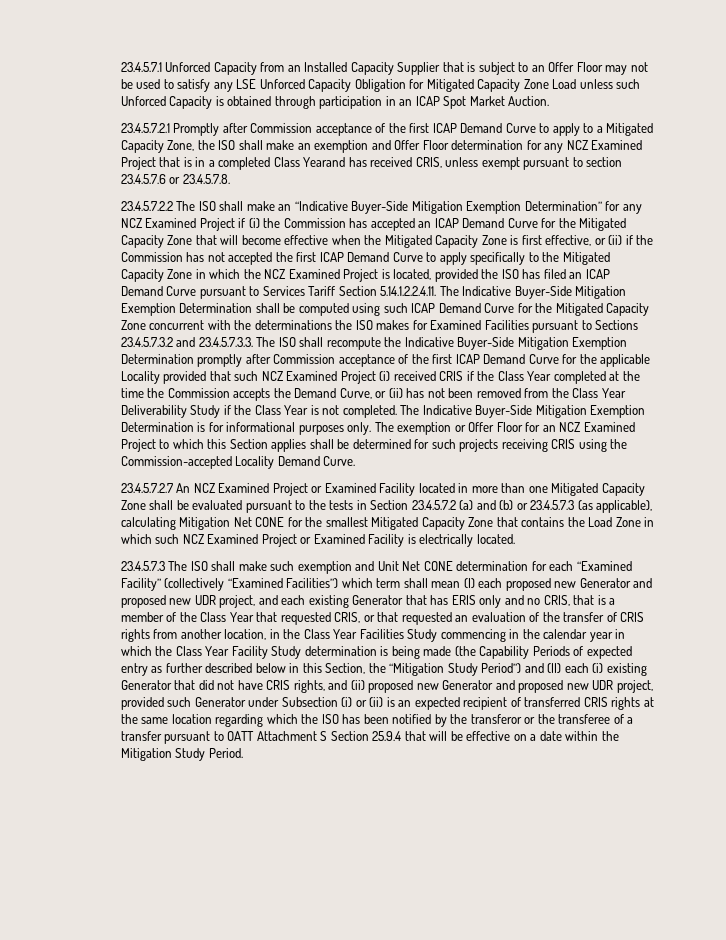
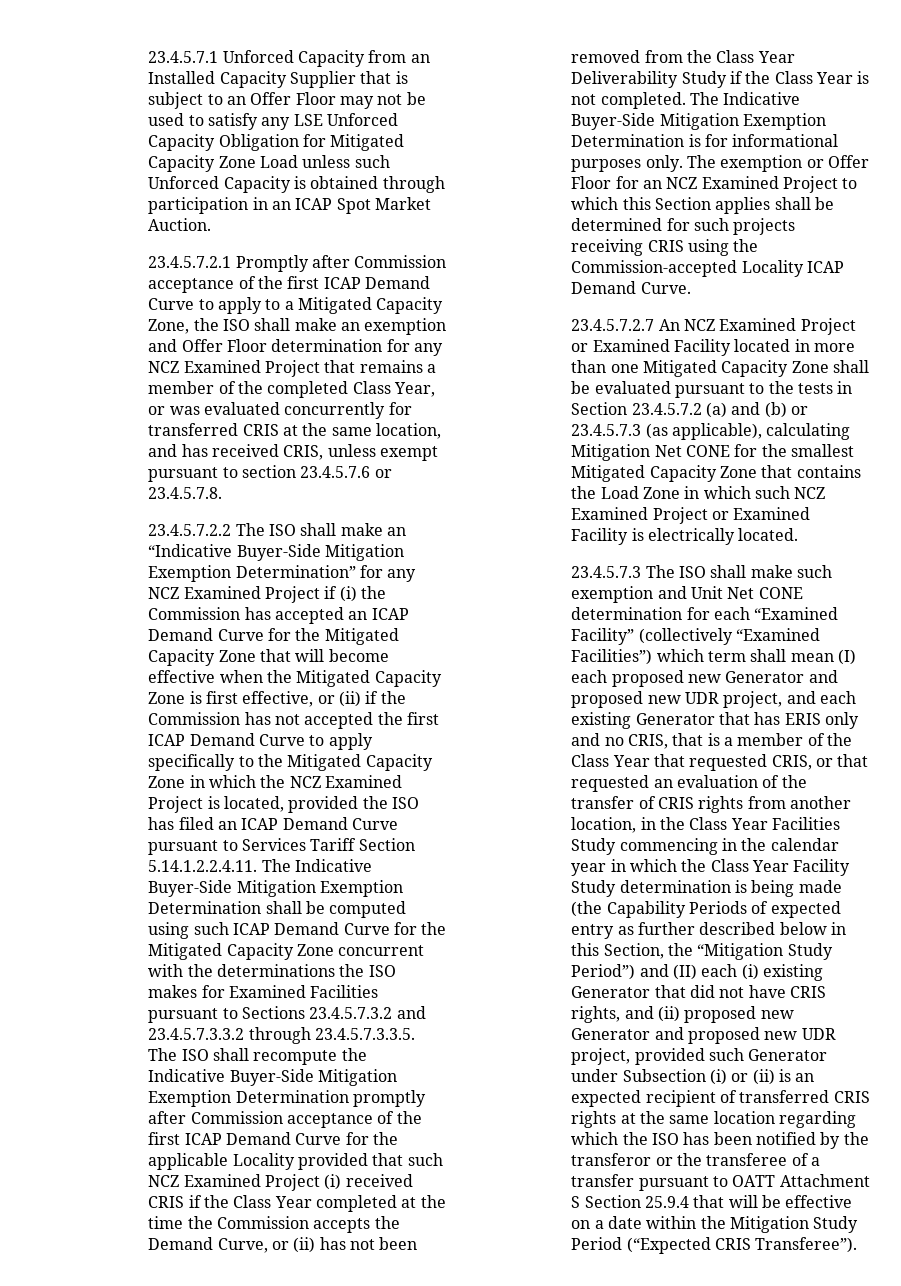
- 23.4.5.7.2.1 Promptly after Commission acceptance of the first ICAP Demand Curve to apply to a Mitigated Capacity Zone, the ISO shall make an exemption and Offer Floor determination for any NCZ Examined Project that is in a completed Class Yearand has received CRIS, unless exempt pursuant to section 23.4.5.7.6 or 23.4.5.7.8.
+ 23.4.5.7.2.1 Promptly after Commission acceptance of the first ICAP Demand Curve to apply to a Mitigated Capacity Zone, the ISO shall make an exemption and Offer Floor determination for any NCZ Examined Project that remains a member of the completed Class Year, or was evaluated concurrently for transferred CRIS at the same location, and has received CRIS, unless exempt pursuant to section 23.4.5.7.6 or 23.4.5.7.8.
- 23.4.5.7.2.2 The ISO shall make an “Indicative Buyer-Side Mitigation Exemption Determination” for any NCZ Examined Project if (i) the Commission has accepted an ICAP Demand Curve for the Mitigated Capacity Zone that will become effective when the Mitigated Capacity Zone is first effective, or (ii) if the Commission has not accepted the first ICAP Demand Curve to apply specifically to the Mitigated Capacity Zone in which the NCZ Examined Project is located, provided the ISO has filed an ICAP Demand Curve pursuant to Services Tariff Section 5.14.1.2.2.4.11. The Indicative Buyer-Side Mitigation Exemption Determination shall be computed using such ICAP Demand Curve for the Mitigated Capacity Zone concurrent with the determinations the ISO makes for Examined Facilities pursuant to Sections 23.4.5.7.3.2 and 23.4.5.7.3.3. The ISO shall recompute the Indicative Buyer-Side Mitigation Exemption Determination promptly after Commission acceptance of the first ICAP Demand Curve for the applicable Locality provided that such NCZ Examined Project (i) received CRIS if the Class Year completed at the time the Commission accepts the Demand Curve, or (ii) has not been removed from the Class Year Deliverability Study if the Class Year is not completed.
+ 23.4.5.7.2.2 The ISO shall make an “Indicative Buyer-Side Mitigation Exemption Determination” for any NCZ Examined Project if (i) the Commission has accepted an ICAP Demand Curve for the Mitigated Capacity Zone that will become effective when the Mitigated Capacity Zone is first effective, or (ii) if the Commission has not accepted the first ICAP Demand Curve to apply specifically to the Mitigated Capacity Zone in which the NCZ Examined Project is located, provided the ISO has filed an ICAP Demand Curve pursuant to Services Tariff Section 5.14.1.2.2.4.11. The Indicative Buyer-Side Mitigation Exemption Determination shall be computed using such ICAP Demand Curve for the Mitigated Capacity Zone concurrent with the determinations the ISO makes for Examined Facilities pursuant to Sections 23.4.5.7.3.2 and 23.4.5.7.3.3.2 through 23.4.5.7.3.3.5. The ISO shall recompute the Indicative Buyer-Side Mitigation Exemption Determination promptly after Commission acceptance of the first ICAP Demand Curve for the applicable Locality provided that such NCZ Examined Project (i) received CRIS if the Class Year completed at the time the Commission accepts the Demand Curve, or (ii) has not been removed from the Class Year Deliverability Study if the Class Year is not completed.
- The exemption or Offer Floor for an NCZ Examined Project to which this Section applies shall be determined for such projects receiving CRIS using the Commission-accepted Locality Demand Curve.
+ The exemption or Offer Floor for an NCZ Examined Project to which this Section applies shall be determined for such projects receiving CRIS using the Commission-accepted Locality ICAP Demand Curve.
- 23.4.5.7.3 The ISO shall make such exemption and Unit Net CONE determination for each “Examined Facility” (collectively “Examined Facilities”) which term shall mean (I) each proposed new Generator and proposed new UDR project, and each existing Generator that has ERIS only and no CRIS, that is a member of the Class Year that requested CRIS, or that requested an evaluation of the transfer of CRIS rights from another location, in the Class Year Facilities Study commencing in the calendar year in which the Class Year Facility Study determination is being made (the Capability Periods of expected entry as further described below in this Section, the “Mitigation Study Period”) and (II) each (i) existing Generator that did not have CRIS rights, and (ii) proposed new Generator and proposed new UDR project, provided such Generator under Subsection (i) or (ii) is an expected recipient of transferred CRIS rights at the same location regarding which the ISO has been notified by the transferor or the transferee of a transfer pursuant to OATT Attachment S Section 25.9.4 that will be effective on a date within the Mitigation Study Period.
+ 23.4.5.7.3 The ISO shall make such exemption and Unit Net CONE determination for each “Examined Facility” (collectively “Examined Facilities”) which term shall mean (I) each proposed new Generator and proposed new UDR project, and each existing Generator that has ERIS only and no CRIS, that is a member of the Class Year that requested CRIS, or that requested an evaluation of the transfer of CRIS rights from another location, in the Class Year Facilities Study commencing in the calendar year in which the Class Year Facility Study determination is being made (the Capability Periods of expected entry as further described below in this Section, the “Mitigation Study Period”) and (II) each (i) existing Generator that did not have CRIS rights, and (ii) proposed new Generator and proposed new UDR project, provided such Generator under Subsection (i) or (ii) is an expected recipient of transferred CRIS rights at the same location regarding which the ISO has been notified by the transferor or the transferee of a transfer pursuant to OATT Attachment S Section 25.9.4 that will be effective on a date within the Mitigation Study Period (“Expected CRIS Transferee”).

